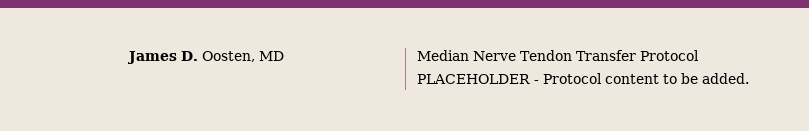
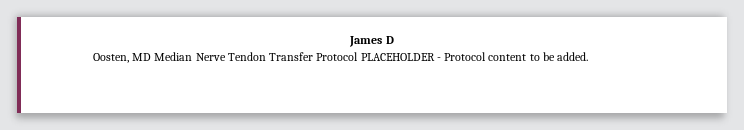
- James D. Oosten, MD
- Median Nerve Tendon Transfer Protocol
- PLACEHOLDER - Protocol content to be added.
+ James D
+ Oosten, MD Median Nerve Tendon Transfer Protocol PLACEHOLDER - Protocol content to be added.

